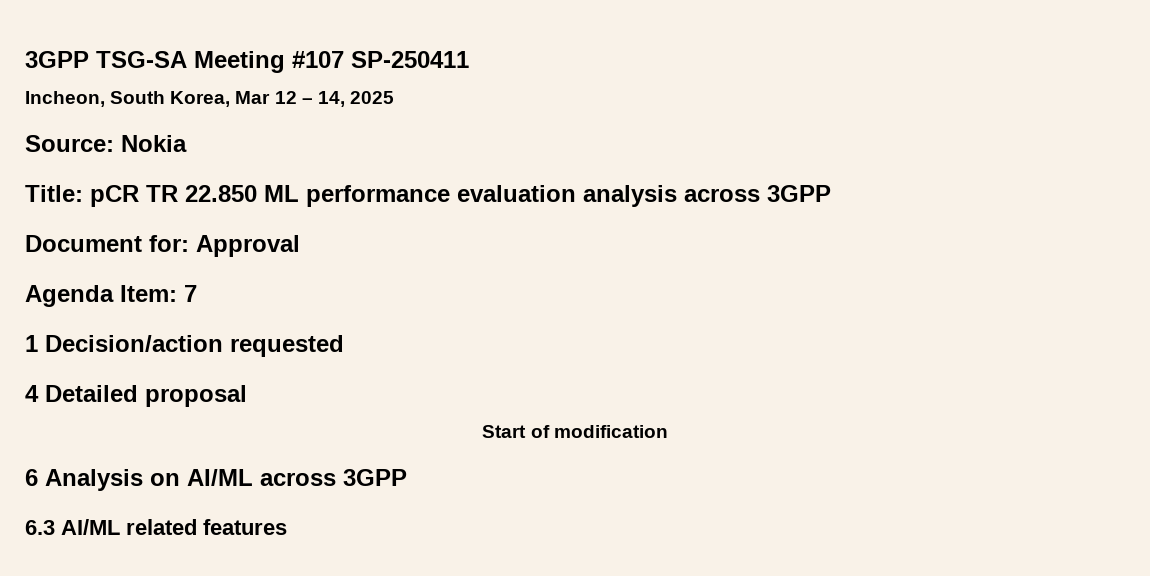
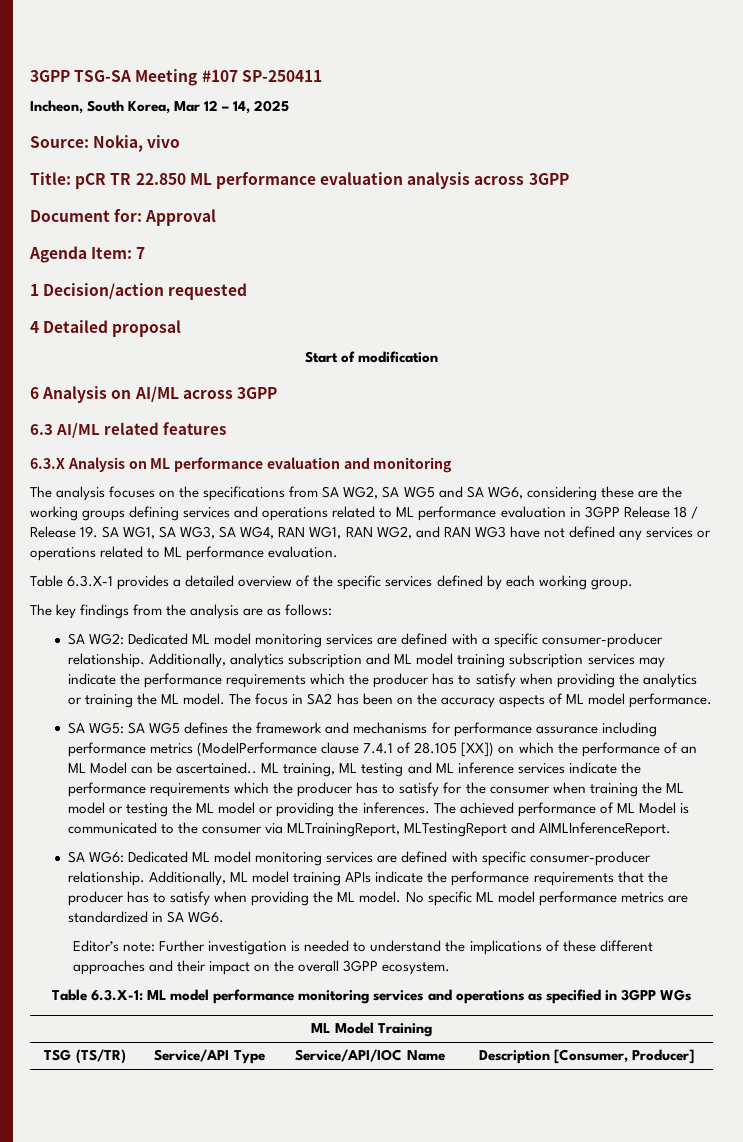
- Source: Nokia
+ Source: Nokia, vivo
+ 6.3.X Analysis on ML performance evaluation and monitoring
+ The analysis focuses on the specifications from SA WG2, SA WG5 and SA WG6, considering these are the working groups defining services and operations related to ML performance evaluation in 3GPP Release 18 / Release 19. SA WG1, SA WG3, SA WG4, RAN WG1, RAN WG2, and RAN WG3 have not defined any services or operations related to ML performance evaluation.
+ Table 6.3.X-1 provides a detailed overview of the specific services defined by each working group.
+ The key findings from the analysis are as follows:
+ SA WG2: Dedicated ML model monitoring services are defined with a specific consumer-producer relationship. Additionally, analytics subscription and ML model training subscription services may indicate the performance requirements which the producer has to satisfy when providing the analytics or training the ML model. The focus in SA2 has been on the accuracy aspects of ML model performance.
+ SA WG5: SA WG5 defines the framework and mechanisms for performance assurance including performance metrics (ModelPerformance clause 7.4.1 of 28.105 [XX]) on which the performance of an ML Model can be ascertained.. ML training, ML testing and ML inference services indicate the performance requirements which the producer has to satisfy for the consumer when training the ML model or testing the ML model or providing the inferences. The achieved performance of ML Model is communicated to the consumer via MLTrainingReport, MLTestingReport and AIMLInferenceReport.
+ SA WG6: Dedicated ML model monitoring services are defined with specific consumer-producer relationship. Additionally, ML model training APIs indicate the performance requirements that the producer has to satisfy when providing the ML model. No specific ML model performance metrics are standardized in SA WG6.
+ Editor’s note: Further investigation is needed to understand the implications of these different approaches and their impact on the overall 3GPP ecosystem.
+ Table 6.3.X-1: ML model performance monitoring services and operations as specified in 3GPP WGs
+ ML Model Training
+ TSG (TS/TR) | Service/API Type | Service/API/IOC Name | Description [Consumer, Producer]

